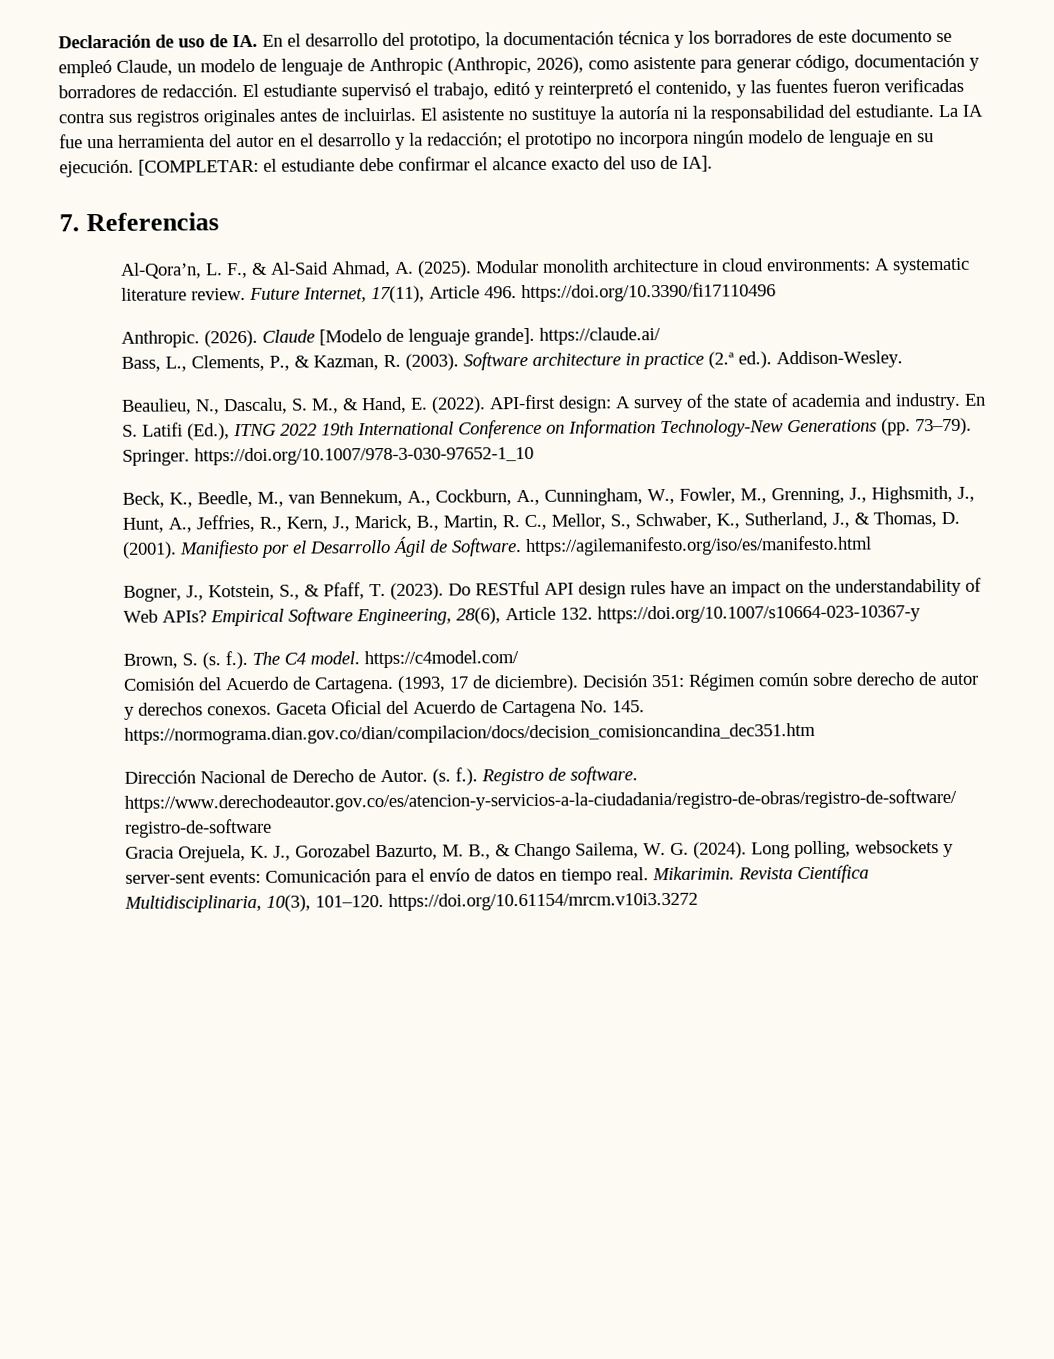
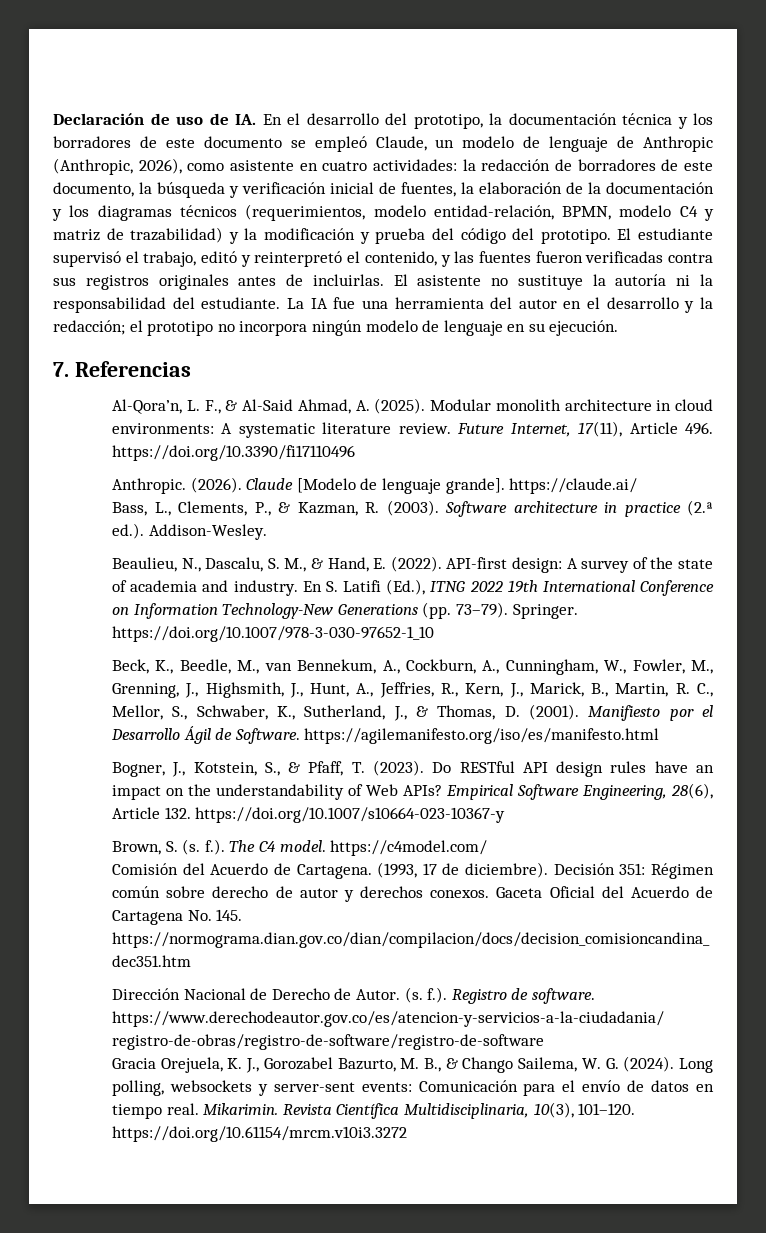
- Declaración de uso de IA. En el desarrollo del prototipo, la documentación técnica y los borradores de este documento se empleó Claude, un modelo de lenguaje de Anthropic (Anthropic, 2026), como asistente para generar código, documentación y borradores de redacción.
+ Declaración de uso de IA. En el desarrollo del prototipo, la documentación técnica y los borradores de este documento se empleó Claude, un modelo de lenguaje de Anthropic (Anthropic, 2026), como asistente en cuatro actividades: la redacción de borradores de este documento, la búsqueda y verificación inicial de fuentes, la elaboración de la documentación y los diagramas técnicos (requerimientos, modelo entidad-relación, BPMN, modelo C4 y matriz de trazabilidad) y la modificación y prueba del código del prototipo.
- [COMPLETAR: el estudiante debe confirmar el alcance exacto del uso de IA].

